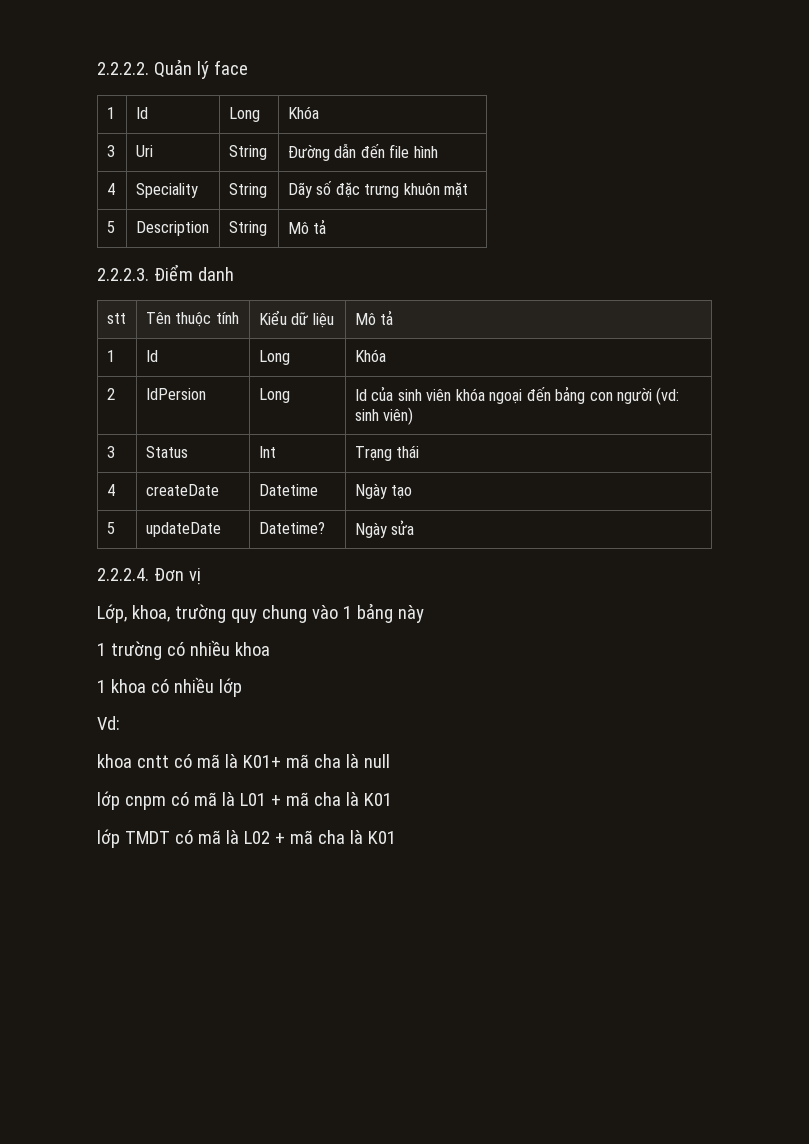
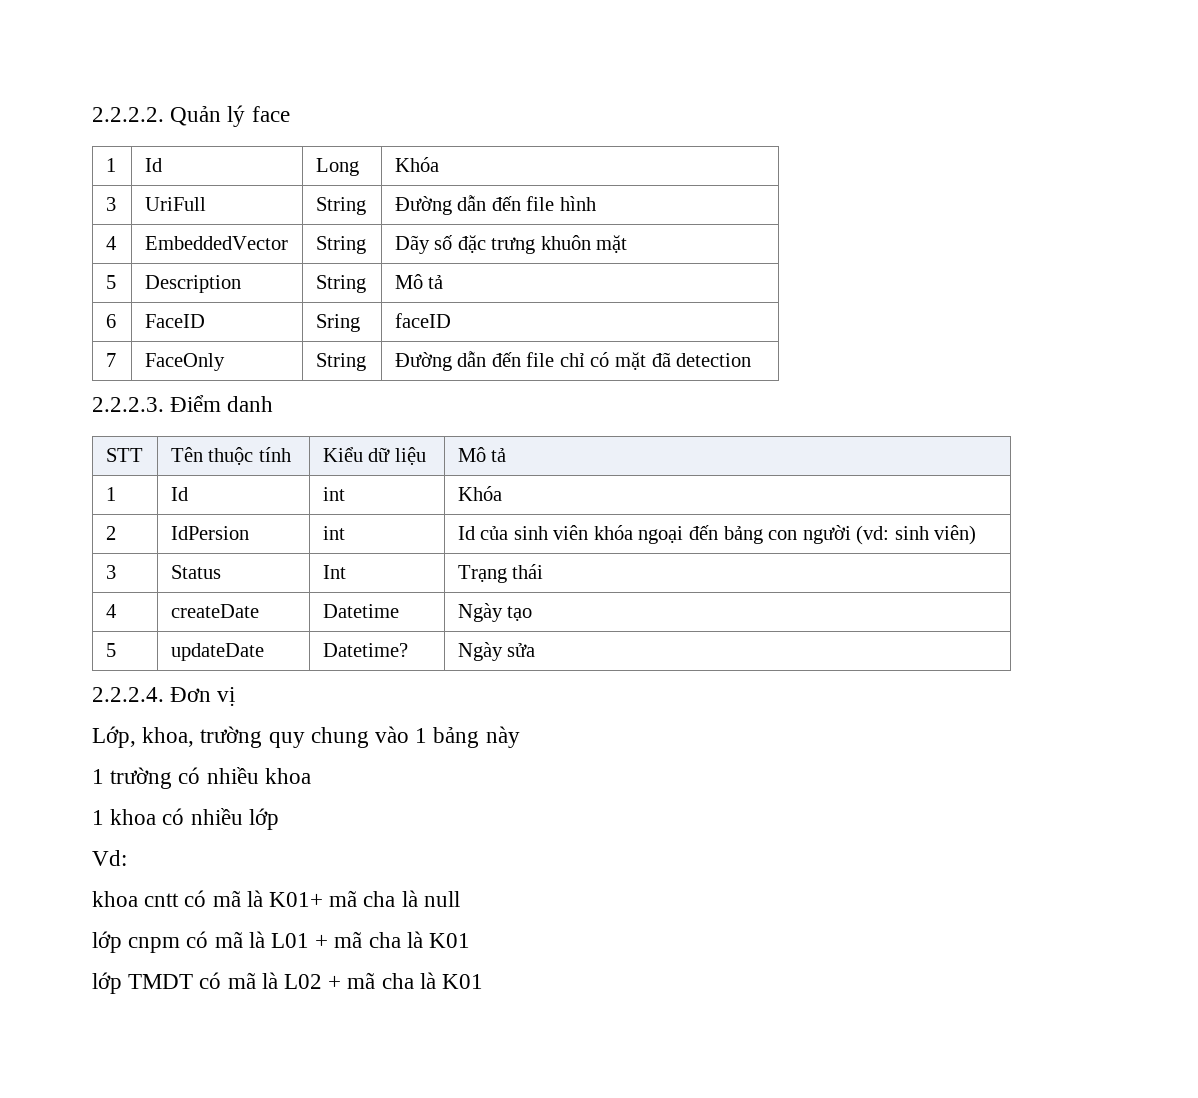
- 3 | Uri | String | Đường dẫn đến file hình
+ 3 | UriFull | String | Đường dẫn đến file hình
- 4 | Speciality | String | Dãy số đặc trưng khuôn mặt
+ 4 | EmbeddedVector | String | Dãy số đặc trưng khuôn mặt
+ 6 | FaceID | Sring | faceID
+ 7 | FaceOnly | String | Đường dẫn đến file chỉ có mặt đã detection
- stt | Tên thuộc tính | Kiểu dữ liệu | Mô tả
- 1 | Id | Long | Khóa
+ STT | Tên thuộc tính | Kiểu dữ liệu | Mô tả
+ 1 | Id | int | Khóa
- 2 | IdPersion | Long | Id của sinh viên khóa ngoại đến bảng con người (vd: sinh viên)
+ 2 | IdPersion | int | Id của sinh viên khóa ngoại đến bảng con người (vd: sinh viên)

